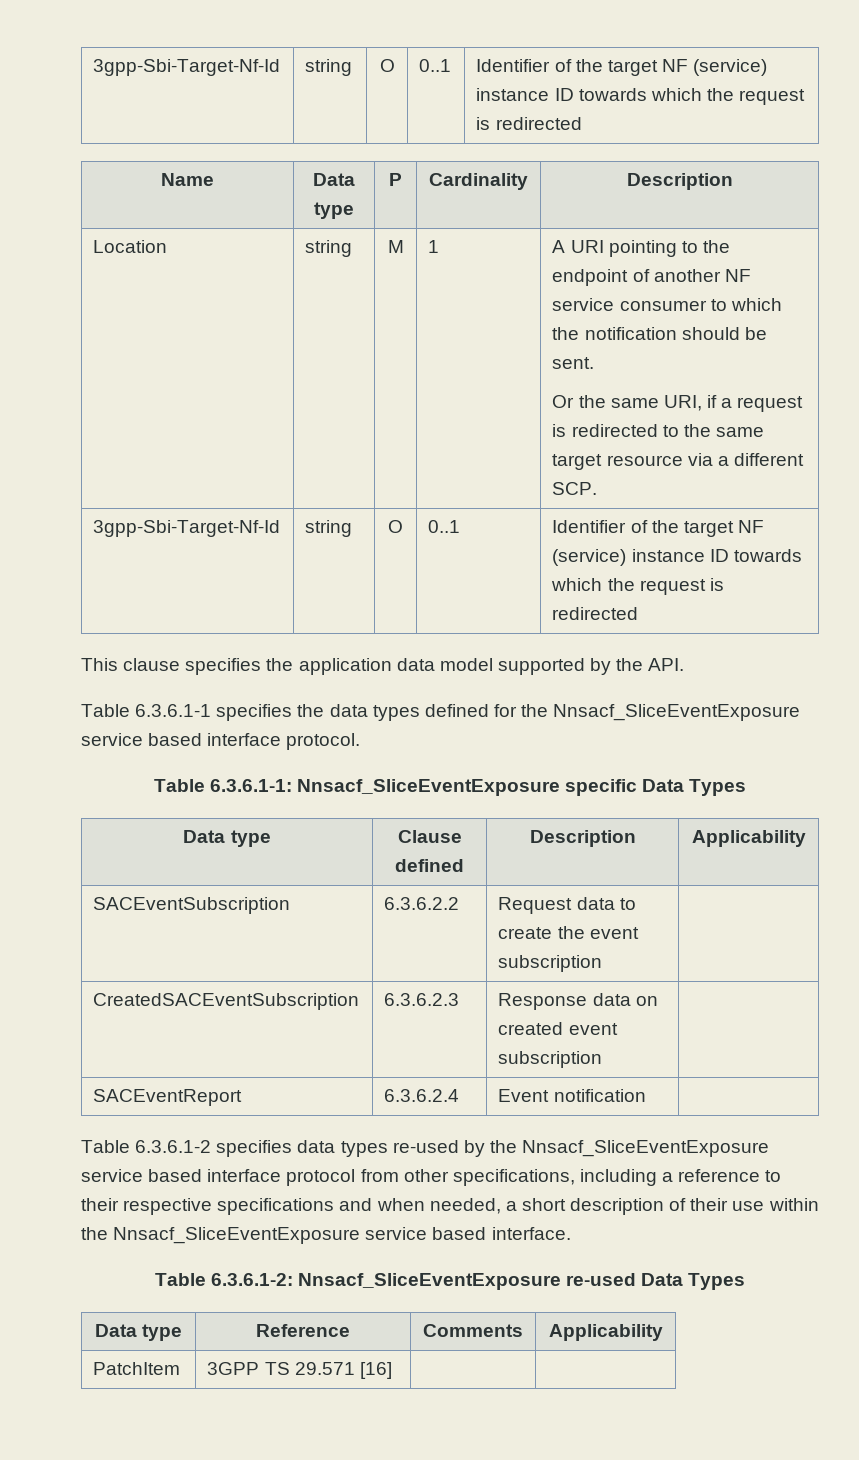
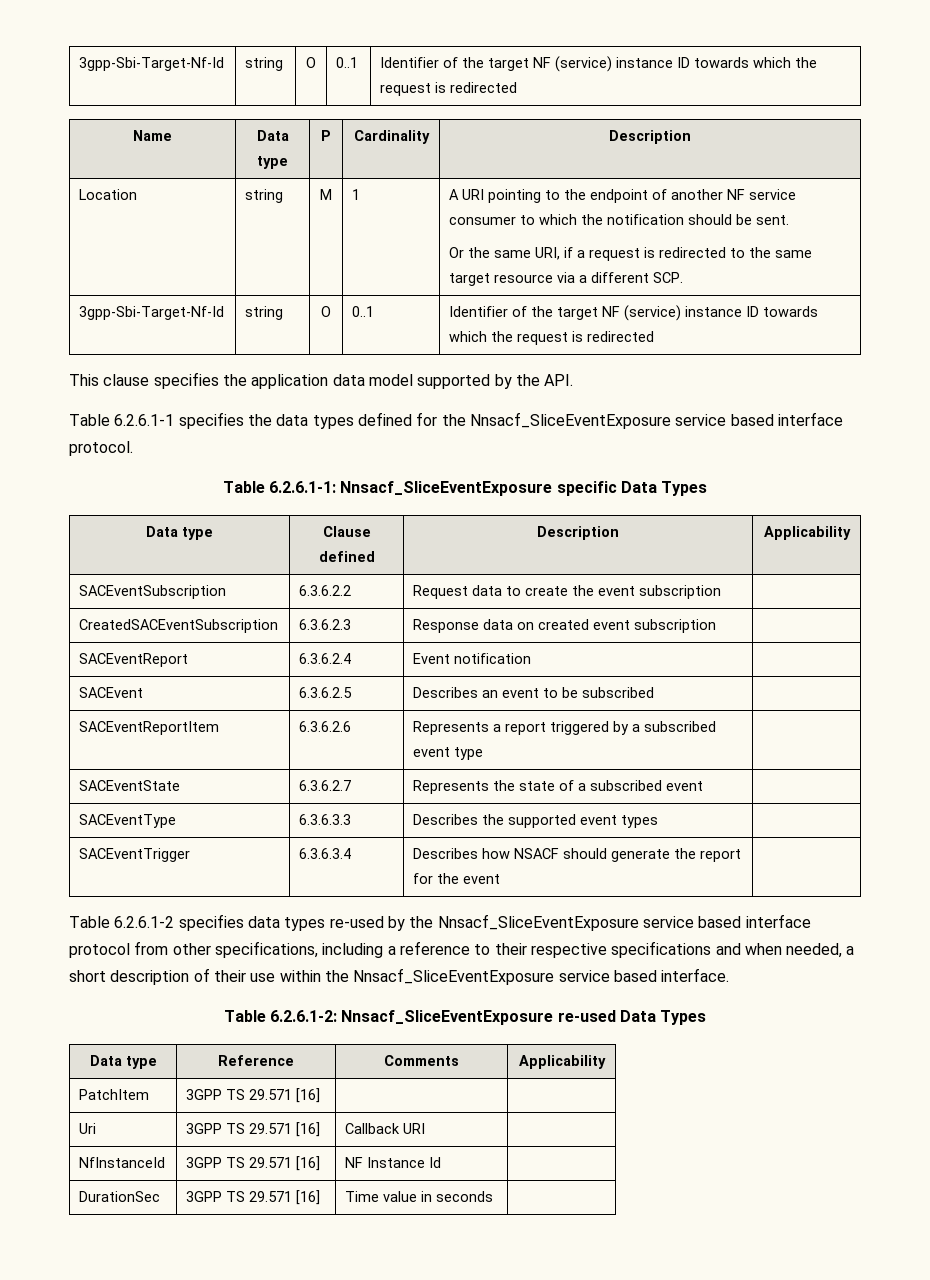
- Table 6.3.6.1-1 specifies the data types defined for the Nnsacf_SliceEventExposure service based interface protocol.
+ Table 6.2.6.1-1 specifies the data types defined for the Nnsacf_SliceEventExposure service based interface protocol.
- Table 6.3.6.1-1: Nnsacf_SliceEventExposure specific Data Types
+ Table 6.2.6.1-1: Nnsacf_SliceEventExposure specific Data Types
- Table 6.3.6.1-2 specifies data types re-used by the Nnsacf_SliceEventExposure service based interface protocol from other specifications, including a reference to their respective specifications and when needed, a short description of their use within the Nnsacf_SliceEventExposure service based interface.
+ SACEvent | 6.3.6.2.5 | Describes an event to be subscribed |
+ SACEventReportItem | 6.3.6.2.6 | Represents a report triggered by a subscribed event type |
+ SACEventState | 6.3.6.2.7 | Represents the state of a subscribed event |
+ SACEventType | 6.3.6.3.3 | Describes the supported event types |
+ SACEventTrigger | 6.3.6.3.4 | Describes how NSACF should generate the report for the event |
+ Table 6.2.6.1-2 specifies data types re-used by the Nnsacf_SliceEventExposure service based interface protocol from other specifications, including a reference to their respective specifications and when needed, a short description of their use within the Nnsacf_SliceEventExposure service based interface.
- Table 6.3.6.1-2: Nnsacf_SliceEventExposure re-used Data Types
+ Table 6.2.6.1-2: Nnsacf_SliceEventExposure re-used Data Types
+ Uri | 3GPP TS 29.571 [16] | Callback URI |
+ NfInstanceId | 3GPP TS 29.571 [16] | NF Instance Id |
+ DurationSec | 3GPP TS 29.571 [16] | Time value in seconds |

